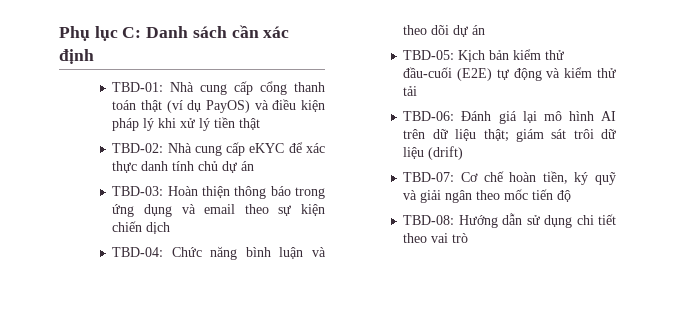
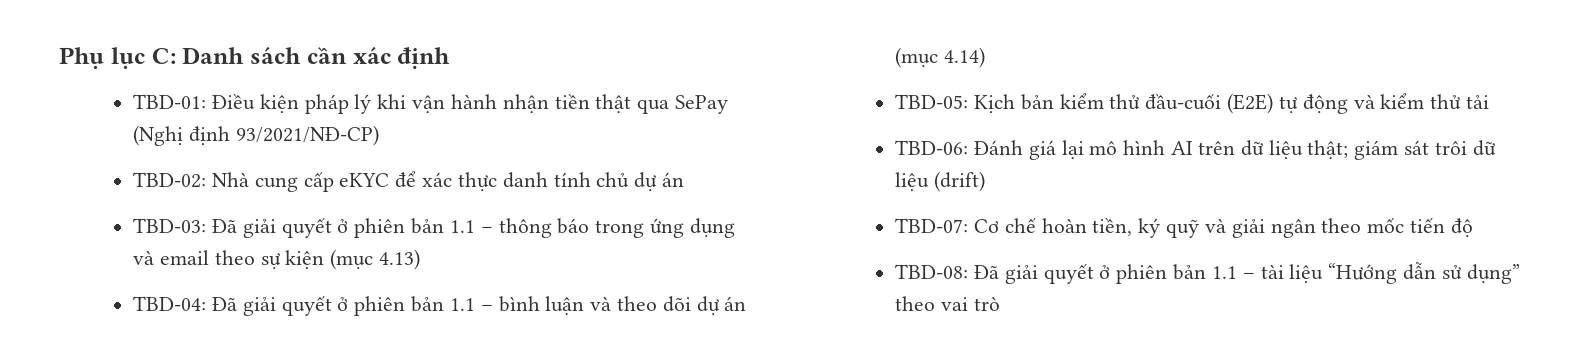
- TBD-01: Nhà cung cấp cổng thanh toán thật (ví dụ PayOS) và điều kiện pháp lý khi xử lý tiền thật
+ TBD-01: Điều kiện pháp lý khi vận hành nhận tiền thật qua SePay (Nghị định 93/2021/NĐ-CP)
- TBD-03: Hoàn thiện thông báo trong ứng dụng và email theo sự kiện chiến dịch
+ TBD-03: Đã giải quyết ở phiên bản 1.1 – thông báo trong ứng dụng và email theo sự kiện (mục 4.13)
- TBD-04: Chức năng bình luận và theo dõi dự án
+ TBD-04: Đã giải quyết ở phiên bản 1.1 – bình luận và theo dõi dự án (mục 4.14)
- TBD-08: Hướng dẫn sử dụng chi tiết theo vai trò
+ TBD-08: Đã giải quyết ở phiên bản 1.1 – tài liệu “Hướng dẫn sử dụng” theo vai trò

